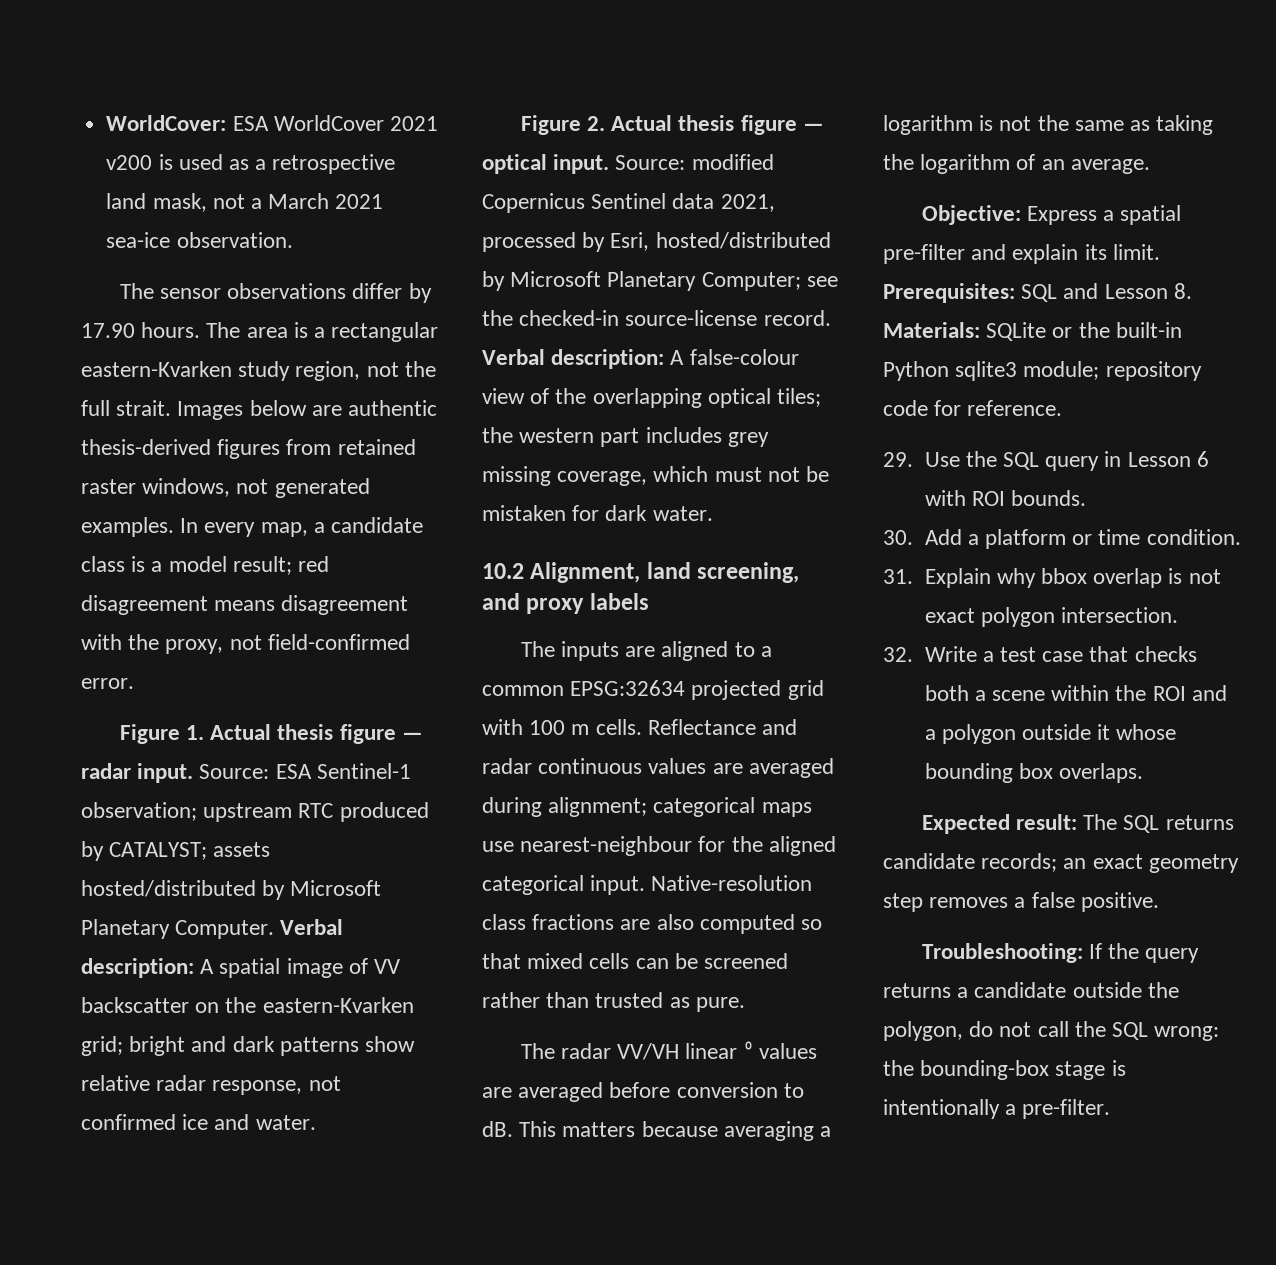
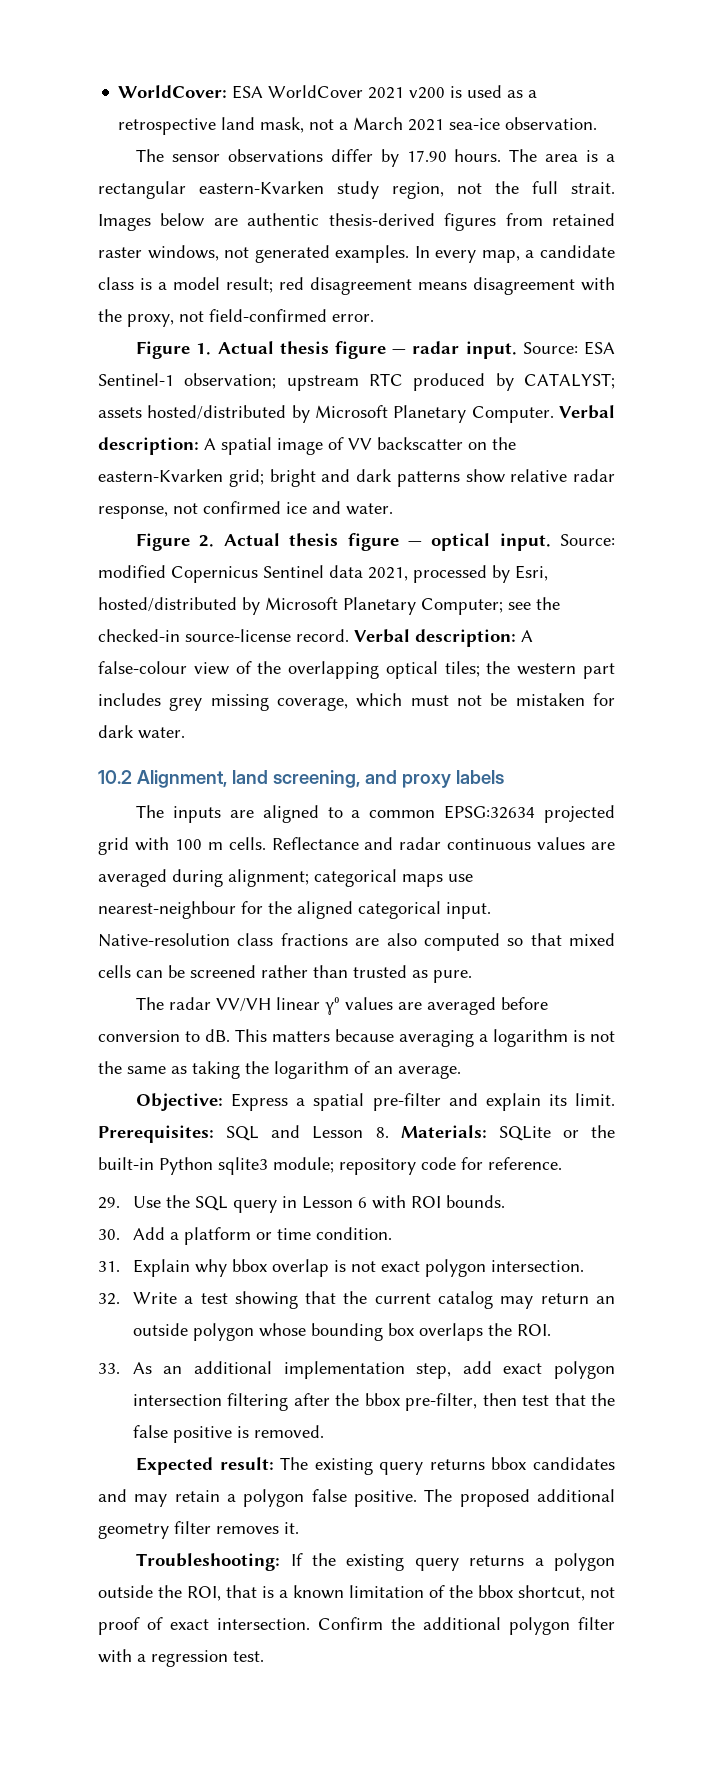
- The radar VV/VH linear ⁰ values are averaged before conversion to dB.
+ The radar VV/VH linear γ⁰ values are averaged before conversion to dB.
- 32. Write a test case that checks both a scene within the ROI and a polygon outside it whose bounding box overlaps.
- Expected result: The SQL returns candidate records; an exact geometry step removes a false positive.
+ 32. Write a test showing that the current catalog may return an outside polygon whose bounding box overlaps the ROI.
+ 33. As an additional implementation step, add exact polygon intersection filtering after the bbox pre-filter, then test that the false positive is removed.
+ Expected result: The existing query returns bbox candidates and may retain a polygon false positive. The proposed additional geometry filter removes it.
- Troubleshooting: If the query returns a candidate outside the polygon, do not call the SQL wrong: the bounding-box stage is intentionally a pre-filter.
+ Troubleshooting: If the existing query returns a polygon outside the ROI, that is a known limitation of the bbox shortcut, not proof of exact intersection. Confirm the additional polygon filter with a regression test.

